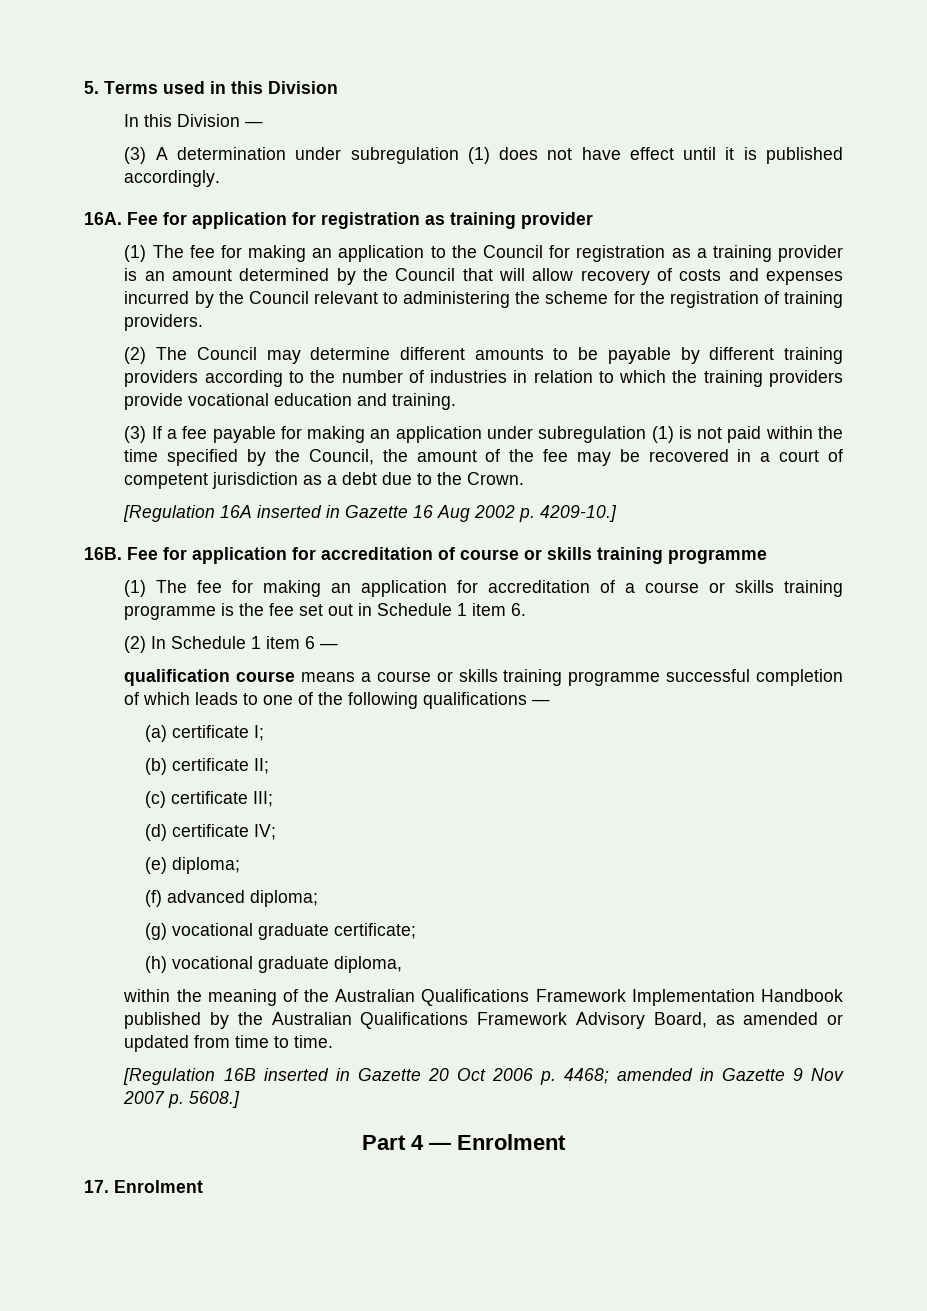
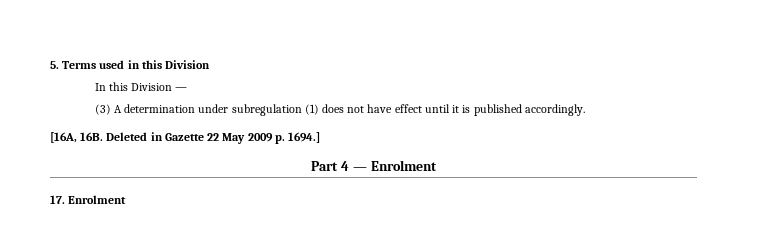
- 16A. Fee for application for registration as training provider
- (1) The fee for making an application to the Council for registration as a training provider is an amount determined by the Council that will allow recovery of costs and expenses incurred by the Council relevant to administering the scheme for the registration of training providers.
- (2) The Council may determine different amounts to be payable by different training providers according to the number of industries in relation to which the training providers provide vocational education and training.
- (3) If a fee payable for making an application under subregulation (1) is not paid within the time specified by the Council, the amount of the fee may be recovered in a court of competent jurisdiction as a debt due to the Crown.
- [Regulation 16A inserted in Gazette 16 Aug 2002 p. 4209-10.]
- 16B. Fee for application for accreditation of course or skills training programme
- (1) The fee for making an application for accreditation of a course or skills training programme is the fee set out in Schedule 1 item 6.
- (2) In Schedule 1 item 6 —
- qualification course means a course or skills training programme successful completion of which leads to one of the following qualifications —
- (a) certificate I;
- (b) certificate II;
- (c) certificate III;
- (d) certificate IV;
- (e) diploma;
- (f) advanced diploma;
- (g) vocational graduate certificate;
- (h) vocational graduate diploma,
- within the meaning of the Australian Qualifications Framework Implementation Handbook published by the Australian Qualifications Framework Advisory Board, as amended or updated from time to time.
- [Regulation 16B inserted in Gazette 20 Oct 2006 p. 4468; amended in Gazette 9 Nov 2007 p. 5608.]
+ [16A, 16B. Deleted in Gazette 22 May 2009 p. 1694.]

